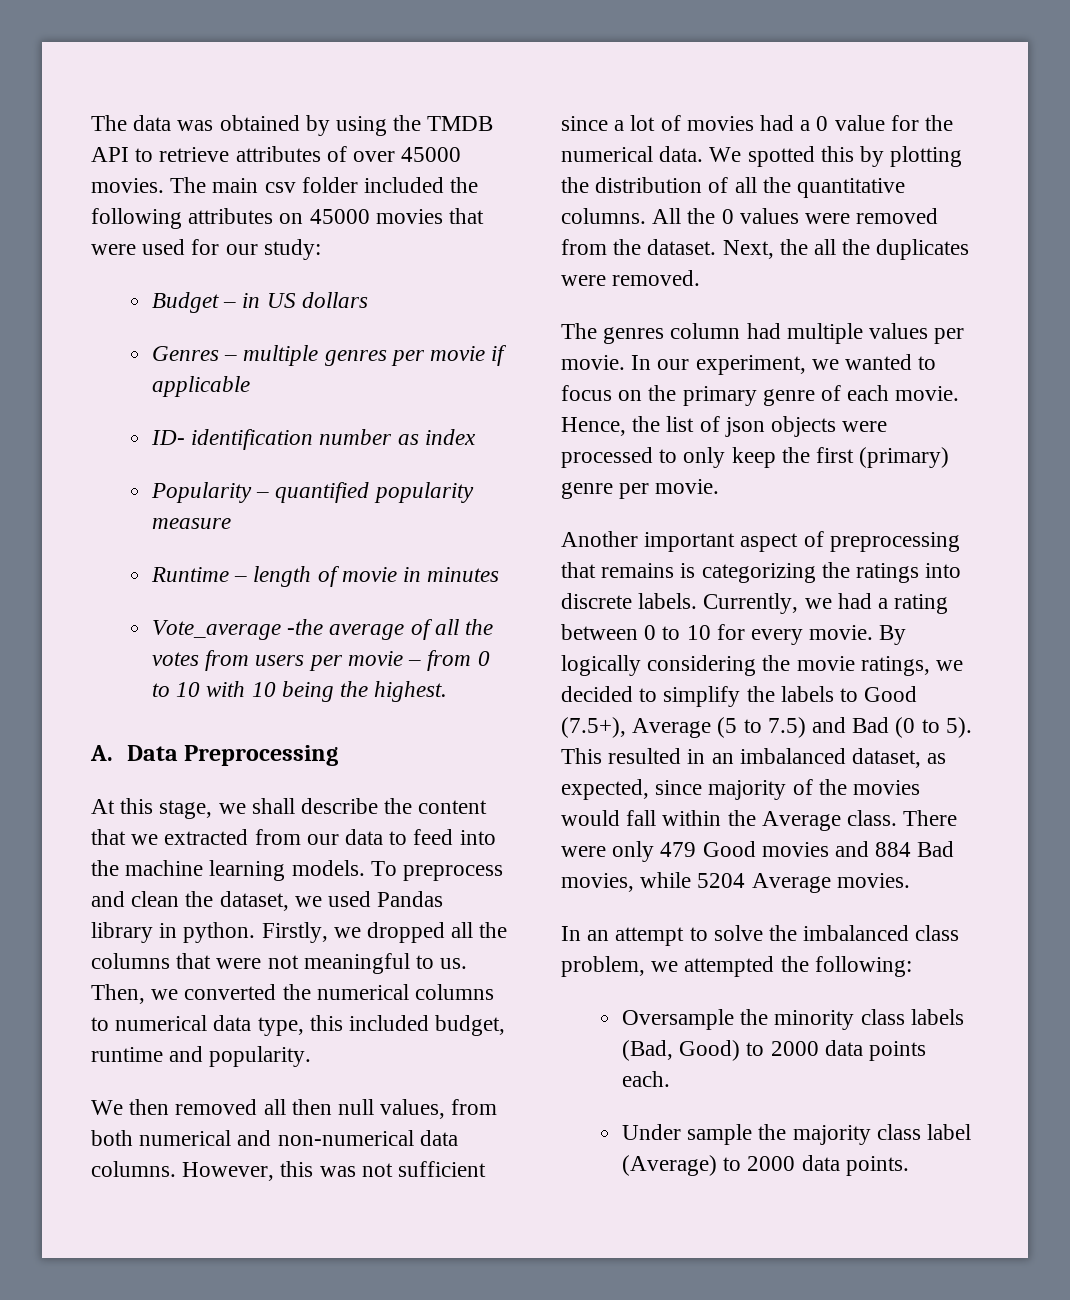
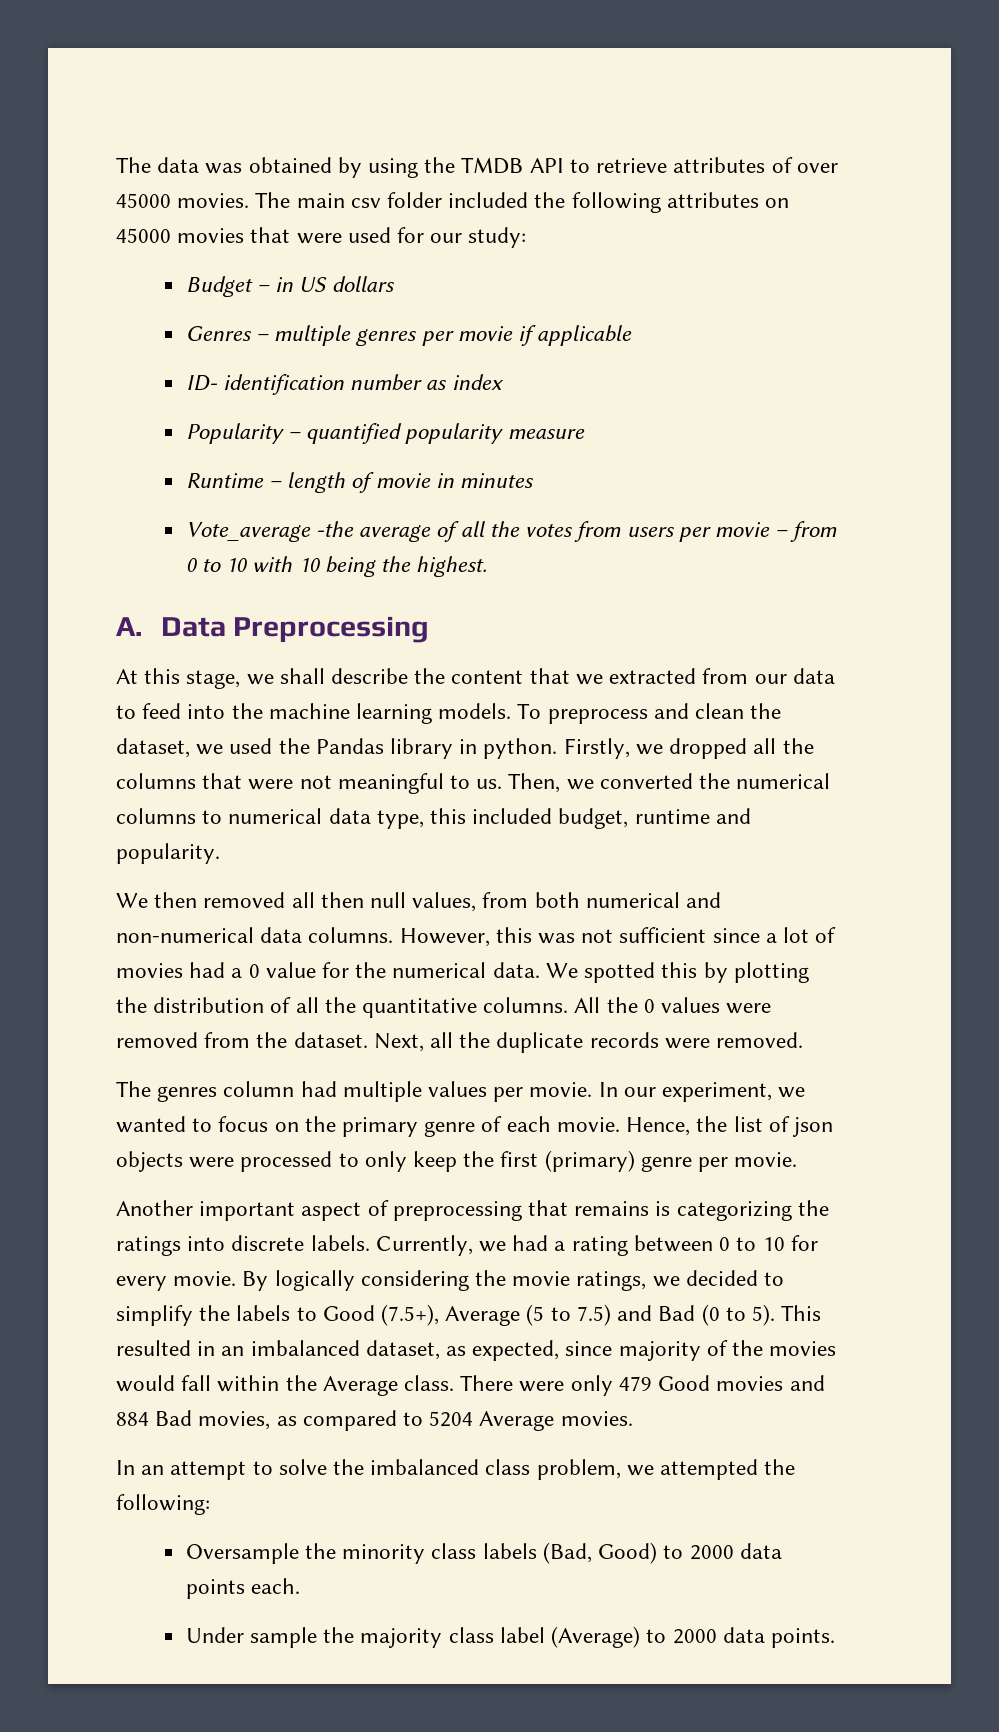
- To preprocess and clean the dataset, we used Pandas library in python.
+ To preprocess and clean the dataset, we used the Pandas library in python.
- Next, the all the duplicates were removed.
+ Next, all the duplicate records were removed.
- There were only 479 Good movies and 884 Bad movies, while 5204 Average movies.
+ There were only 479 Good movies and 884 Bad movies, as compared to 5204 Average movies.

